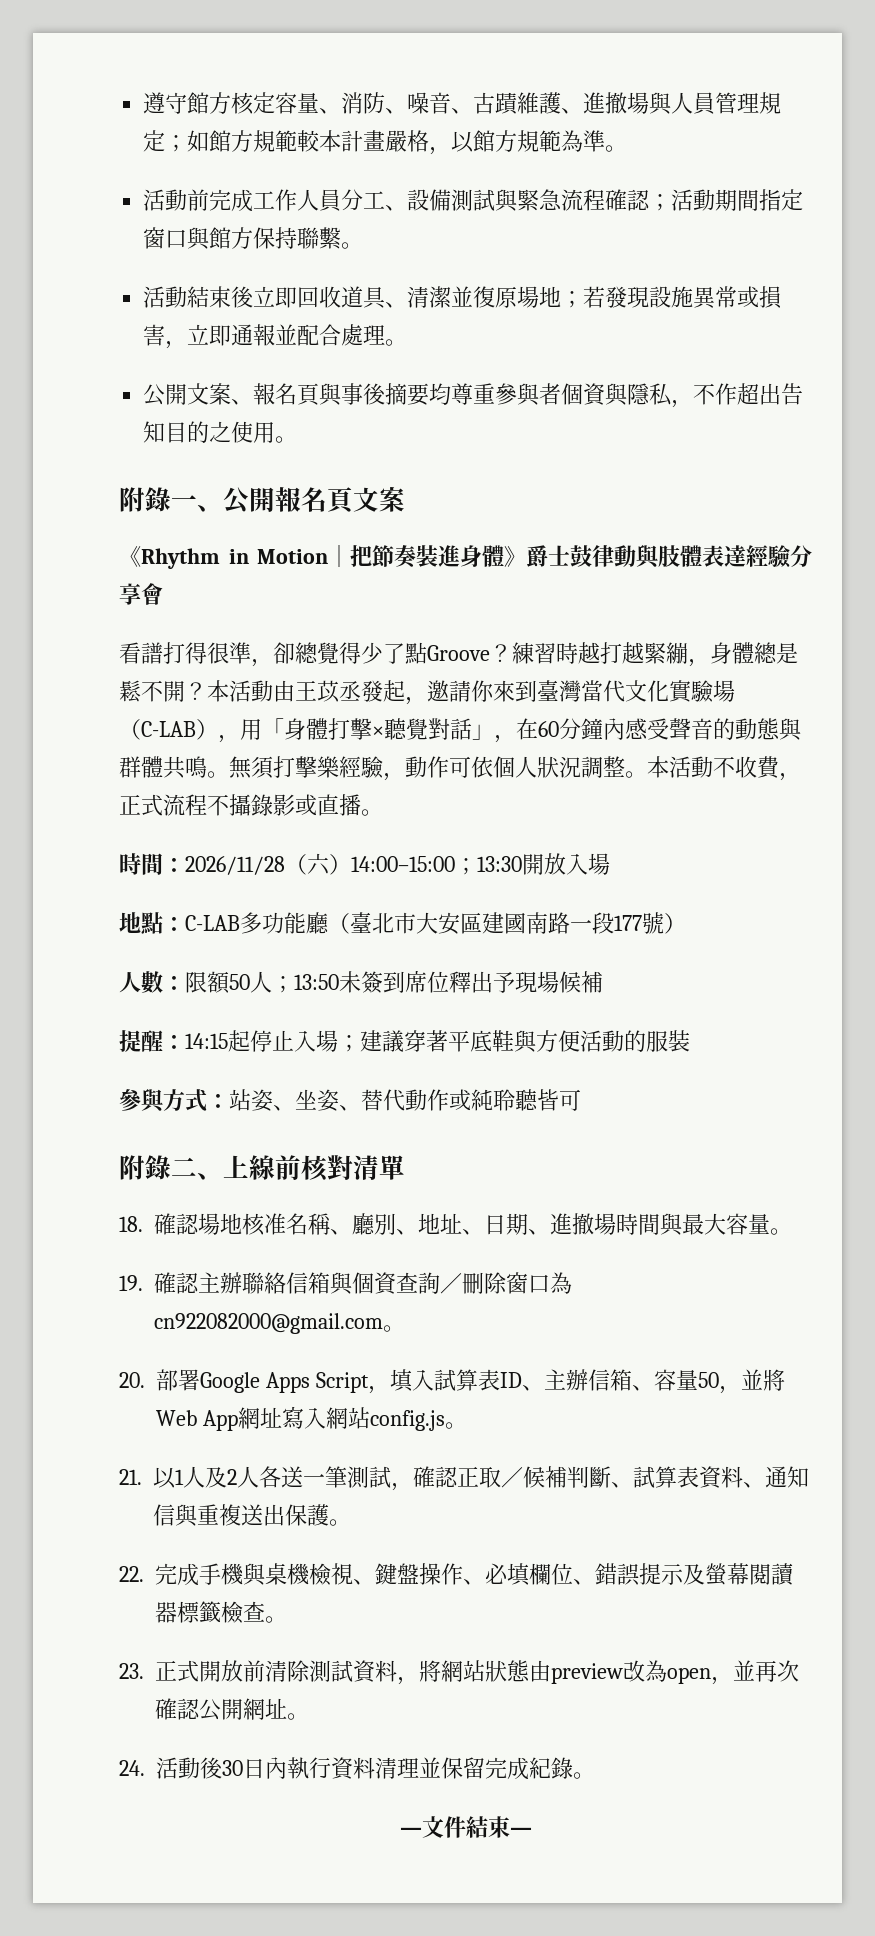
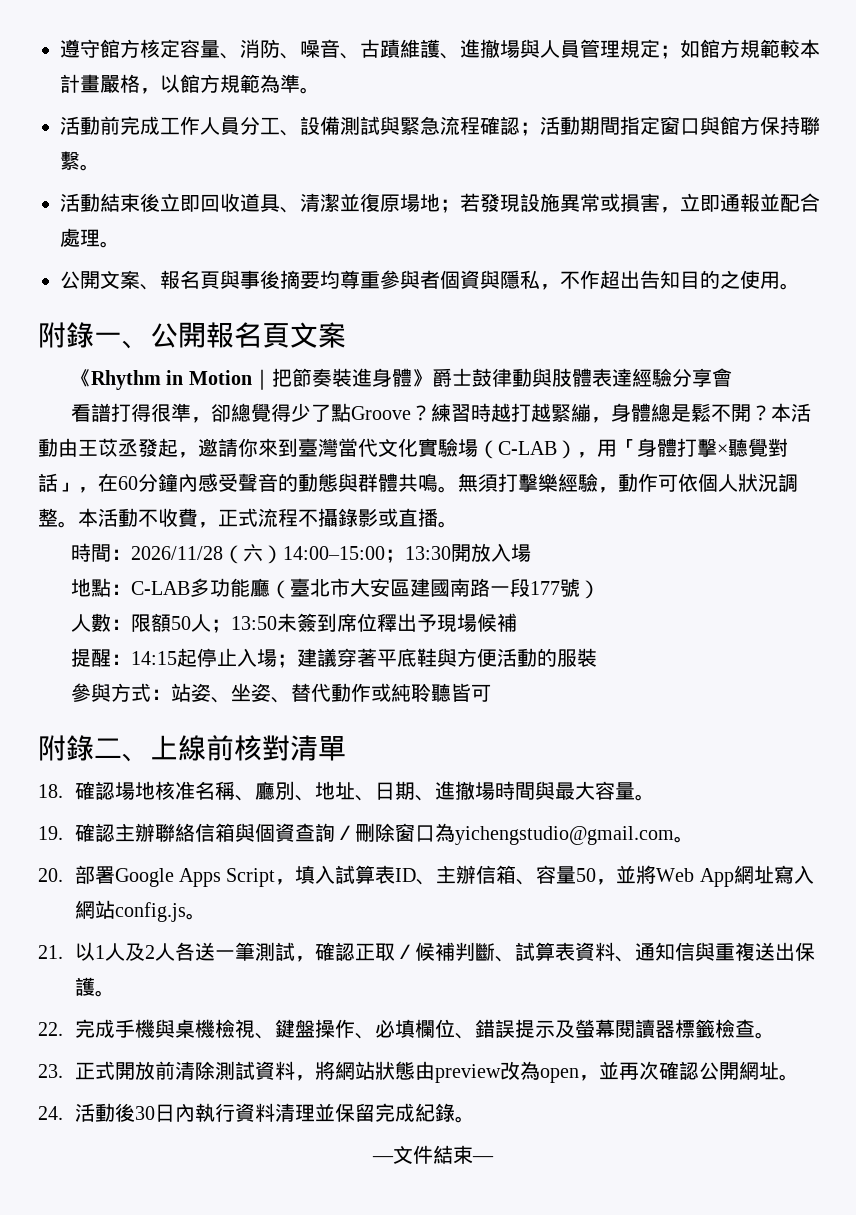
- 19.確認主辦聯絡信箱與個資查詢／刪除窗口為cn922082000@gmail.com。
+ 19.確認主辦聯絡信箱與個資查詢／刪除窗口為yichengstudio@gmail.com。

